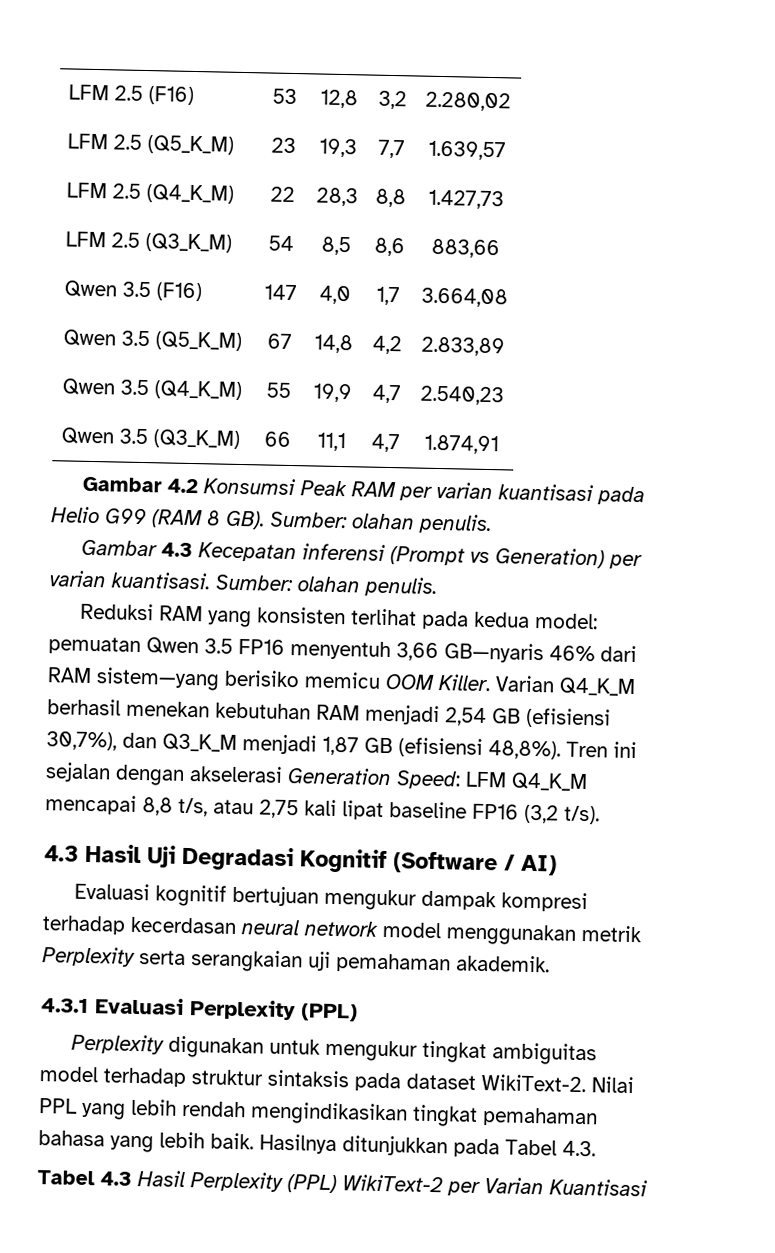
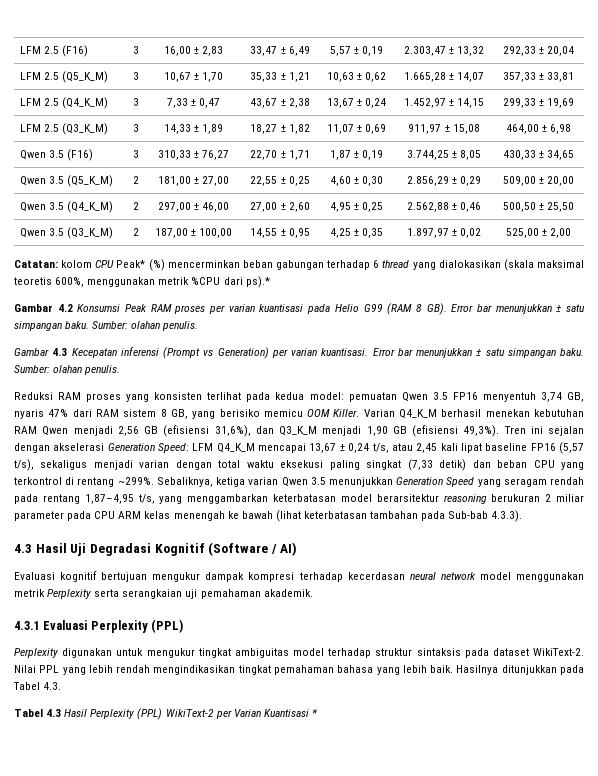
- LFM 2.5 (F16) | 53 | 12,8 | 3,2 | 2.280,02
- LFM 2.5 (Q5_K_M) | 23 | 19,3 | 7,7 | 1.639,57
- LFM 2.5 (Q4_K_M) | 22 | 28,3 | 8,8 | 1.427,73
- LFM 2.5 (Q3_K_M) | 54 | 8,5 | 8,6 | 883,66
- Qwen 3.5 (F16) | 147 | 4,0 | 1,7 | 3.664,08
- Qwen 3.5 (Q5_K_M) | 67 | 14,8 | 4,2 | 2.833,89
- Qwen 3.5 (Q4_K_M) | 55 | 19,9 | 4,7 | 2.540,23
- Qwen 3.5 (Q3_K_M) | 66 | 11,1 | 4,7 | 1.874,91
+ LFM 2.5 (F16) | 3 | 16,00 ± 2,83 | 33,47 ± 6,49 | 5,57 ± 0,19 | 2.303,47 ± 13,32 | 292,33 ± 20,04
+ LFM 2.5 (Q5_K_M) | 3 | 10,67 ± 1,70 | 35,33 ± 1,21 | 10,63 ± 0,62 | 1.665,28 ± 14,07 | 357,33 ± 33,81
+ LFM 2.5 (Q4_K_M) | 3 | 7,33 ± 0,47 | 43,67 ± 2,38 | 13,67 ± 0,24 | 1.452,97 ± 14,15 | 299,33 ± 19,69
+ LFM 2.5 (Q3_K_M) | 3 | 14,33 ± 1,89 | 18,27 ± 1,82 | 11,07 ± 0,69 | 911,97 ± 15,08 | 464,00 ± 6,98
+ Qwen 3.5 (F16) | 3 | 310,33 ± 76,27 | 22,70 ± 1,71 | 1,87 ± 0,19 | 3.744,25 ± 8,05 | 430,33 ± 34,65
+ Qwen 3.5 (Q5_K_M) | 2 | 181,00 ± 27,00 | 22,55 ± 0,25 | 4,60 ± 0,30 | 2.856,29 ± 0,29 | 509,00 ± 20,00
+ Qwen 3.5 (Q4_K_M) | 2 | 297,00 ± 46,00 | 27,00 ± 2,60 | 4,95 ± 0,25 | 2.562,88 ± 0,46 | 500,50 ± 25,50
+ Qwen 3.5 (Q3_K_M) | 2 | 187,00 ± 100,00 | 14,55 ± 0,95 | 4,25 ± 0,35 | 1.897,97 ± 0,02 | 525,00 ± 2,00
+ Catatan: kolom CPU Peak* (%) mencerminkan beban gabungan terhadap 6 thread yang dialokasikan (skala maksimal teoretis 600%, menggunakan metrik %CPU dari ps).*
- Gambar 4.2 Konsumsi Peak RAM per varian kuantisasi pada Helio G99 (RAM 8 GB). Sumber: olahan penulis.
+ Gambar 4.2 Konsumsi Peak RAM proses per varian kuantisasi pada Helio G99 (RAM 8 GB). Error bar menunjukkan ± satu simpangan baku. Sumber: olahan penulis.
- Gambar 4.3 Kecepatan inferensi (Prompt vs Generation) per varian kuantisasi.
+ Gambar 4.3 Kecepatan inferensi (Prompt vs Generation) per varian kuantisasi. Error bar menunjukkan ± satu simpangan baku.
- Reduksi RAM yang konsisten terlihat pada kedua model: pemuatan Qwen 3.5 FP16 menyentuh 3,66 GB—nyaris 46% dari RAM sistem—yang berisiko memicu OOM Killer.
+ Reduksi RAM proses yang konsisten terlihat pada kedua model: pemuatan Qwen 3.5 FP16 menyentuh 3,74 GB, nyaris 47% dari RAM sistem 8 GB, yang berisiko memicu OOM Killer.
- Varian Q4_K_M berhasil menekan kebutuhan RAM menjadi 2,54 GB (efisiensi 30,7%), dan Q3_K_M menjadi 1,87 GB (efisiensi 48,8%).
+ Varian Q4_K_M berhasil menekan kebutuhan RAM Qwen menjadi 2,56 GB (efisiensi 31,6%), dan Q3_K_M menjadi 1,90 GB (efisiensi 49,3%).
- Tren ini sejalan dengan akselerasi Generation Speed: LFM Q4_K_M mencapai 8,8 t/s, atau 2,75 kali lipat baseline FP16 (3,2 t/s).
+ Tren ini sejalan dengan akselerasi Generation Speed: LFM Q4_K_M mencapai 13,67 ± 0,24 t/s, atau 2,45 kali lipat baseline FP16 (5,57 t/s), sekaligus menjadi varian dengan total waktu eksekusi paling singkat (7,33 detik) dan beban CPU yang terkontrol di rentang ~299%. Sebaliknya, ketiga varian Qwen 3.5 menunjukkan Generation Speed yang seragam rendah pada rentang 1,87–4,95 t/s, yang menggambarkan keterbatasan model berarsitektur reasoning berukuran 2 miliar parameter pada CPU ARM kelas menengah ke bawah (lihat keterbatasan tambahan pada Sub-bab 4.3.3).
- Tabel 4.3 Hasil Perplexity (PPL) WikiText-2 per Varian Kuantisasi
+ Tabel 4.3 Hasil Perplexity (PPL) WikiText-2 per Varian Kuantisasi *

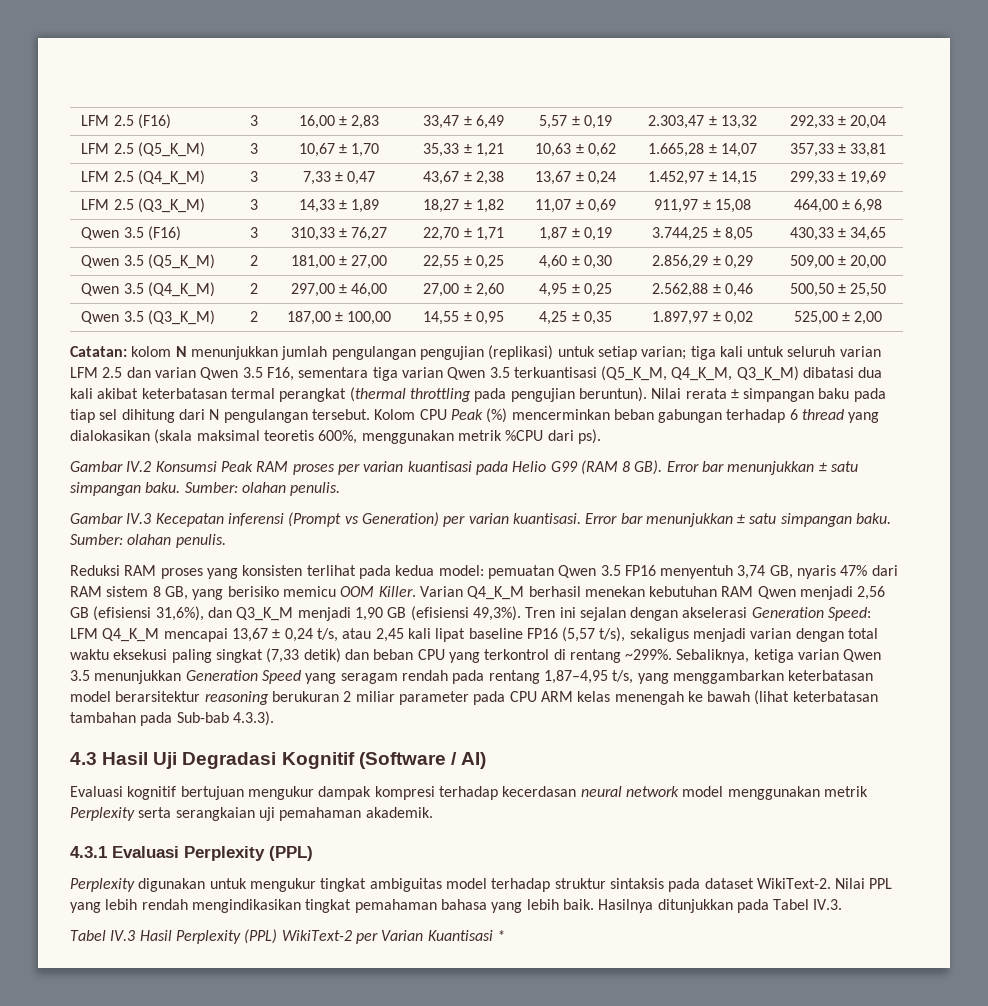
- Catatan: kolom CPU Peak* (%) mencerminkan beban gabungan terhadap 6 thread yang dialokasikan (skala maksimal teoretis 600%, menggunakan metrik %CPU dari ps).*
- Gambar 4.2 Konsumsi Peak RAM proses per varian kuantisasi pada Helio G99 (RAM 8 GB). Error bar menunjukkan ± satu simpangan baku.
+ Catatan: kolom N menunjukkan jumlah pengulangan pengujian (replikasi) untuk setiap varian; tiga kali untuk seluruh varian LFM 2.5 dan varian Qwen 3.5 F16, sementara tiga varian Qwen 3.5 terkuantisasi (Q5_K_M, Q4_K_M, Q3_K_M) dibatasi dua kali akibat keterbatasan termal perangkat (thermal throttling pada pengujian beruntun). Nilai rerata ± simpangan baku pada tiap sel dihitung dari N pengulangan tersebut. Kolom CPU Peak (%) mencerminkan beban gabungan terhadap 6 thread yang dialokasikan (skala maksimal teoretis 600%, menggunakan metrik %CPU dari ps).
+ Gambar IV.2 Konsumsi Peak RAM proses per varian kuantisasi pada Helio G99 (RAM 8 GB). Error bar menunjukkan ± satu simpangan baku.
- Gambar 4.3 Kecepatan inferensi (Prompt vs Generation) per varian kuantisasi.
+ Gambar IV.3 Kecepatan inferensi (Prompt vs Generation) per varian kuantisasi.
- Hasilnya ditunjukkan pada Tabel 4.3.
- Tabel 4.3 Hasil Perplexity (PPL) WikiText-2 per Varian Kuantisasi *
+ Hasilnya ditunjukkan pada Tabel IV.3.
+ Tabel IV.3 Hasil Perplexity (PPL) WikiText-2 per Varian Kuantisasi *

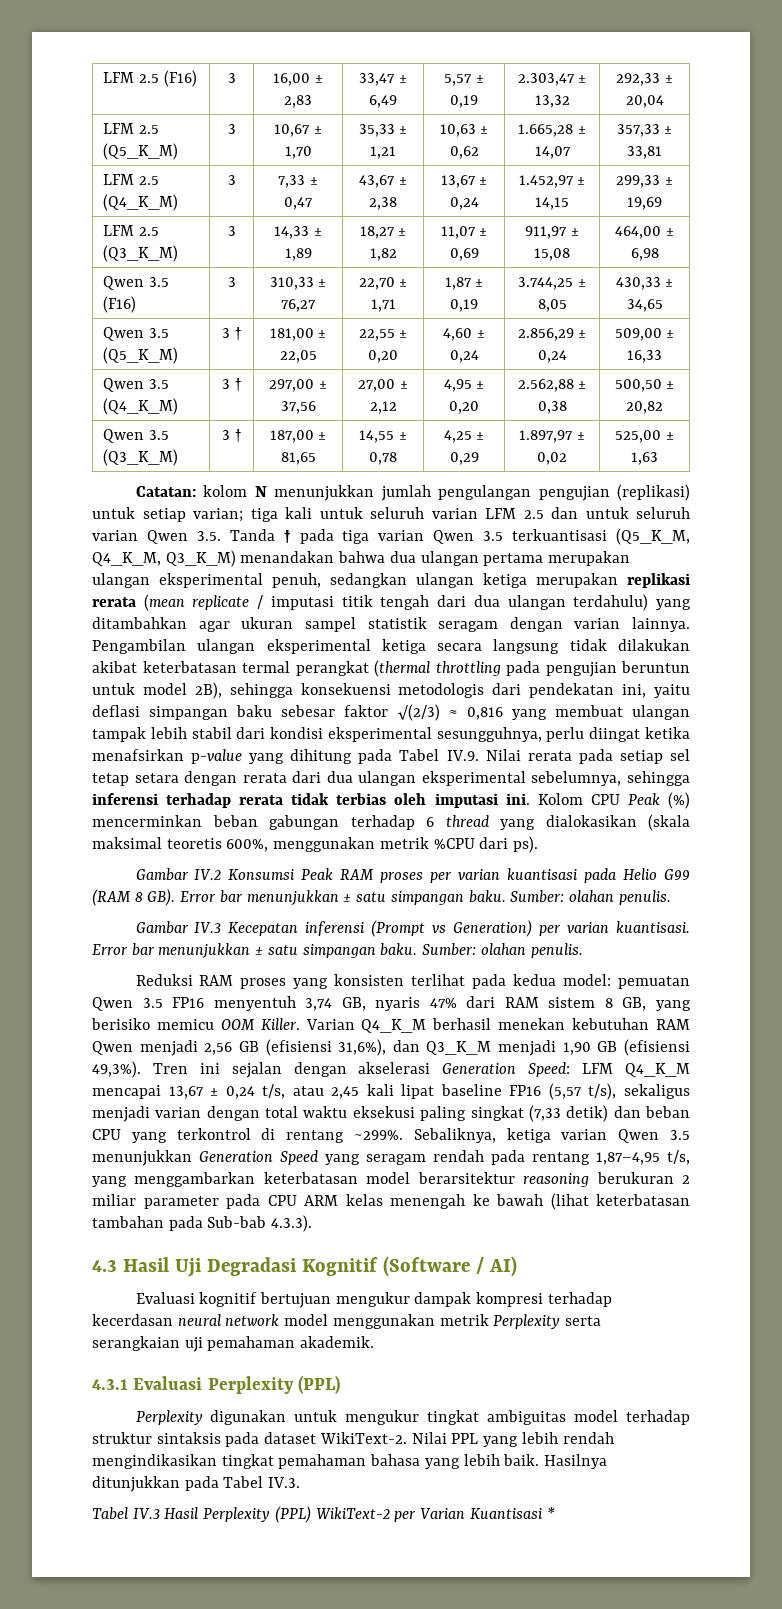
- Qwen 3.5 (Q5_K_M) | 2 | 181,00 ± 27,00 | 22,55 ± 0,25 | 4,60 ± 0,30 | 2.856,29 ± 0,29 | 509,00 ± 20,00
+ Qwen 3.5 (Q5_K_M) | 3 † | 181,00 ± 22,05 | 22,55 ± 0,20 | 4,60 ± 0,24 | 2.856,29 ± 0,24 | 509,00 ± 16,33
- Qwen 3.5 (Q4_K_M) | 2 | 297,00 ± 46,00 | 27,00 ± 2,60 | 4,95 ± 0,25 | 2.562,88 ± 0,46 | 500,50 ± 25,50
+ Qwen 3.5 (Q4_K_M) | 3 † | 297,00 ± 37,56 | 27,00 ± 2,12 | 4,95 ± 0,20 | 2.562,88 ± 0,38 | 500,50 ± 20,82
- Qwen 3.5 (Q3_K_M) | 2 | 187,00 ± 100,00 | 14,55 ± 0,95 | 4,25 ± 0,35 | 1.897,97 ± 0,02 | 525,00 ± 2,00
+ Qwen 3.5 (Q3_K_M) | 3 † | 187,00 ± 81,65 | 14,55 ± 0,78 | 4,25 ± 0,29 | 1.897,97 ± 0,02 | 525,00 ± 1,63
- Catatan: kolom N menunjukkan jumlah pengulangan pengujian (replikasi) untuk setiap varian; tiga kali untuk seluruh varian LFM 2.5 dan varian Qwen 3.5 F16, sementara tiga varian Qwen 3.5 terkuantisasi (Q5_K_M, Q4_K_M, Q3_K_M) dibatasi dua kali akibat keterbatasan termal perangkat (thermal throttling pada pengujian beruntun). Nilai rerata ± simpangan baku pada tiap sel dihitung dari N pengulangan tersebut.
+ Catatan: kolom N menunjukkan jumlah pengulangan pengujian (replikasi) untuk setiap varian; tiga kali untuk seluruh varian LFM 2.5 dan untuk seluruh varian Qwen 3.5. Tanda † pada tiga varian Qwen 3.5 terkuantisasi (Q5_K_M, Q4_K_M, Q3_K_M) menandakan bahwa dua ulangan pertama merupakan ulangan eksperimental penuh, sedangkan ulangan ketiga merupakan replikasi rerata (mean replicate / imputasi titik tengah dari dua ulangan terdahulu) yang ditambahkan agar ukuran sampel statistik seragam dengan varian lainnya. Pengambilan ulangan eksperimental ketiga secara langsung tidak dilakukan akibat keterbatasan termal perangkat (thermal throttling pada pengujian beruntun untuk model 2B), sehingga konsekuensi metodologis dari pendekatan ini, yaitu deflasi simpangan baku sebesar faktor √(2/3) ≈ 0,816 yang membuat ulangan tampak lebih stabil dari kondisi eksperimental sesungguhnya, perlu diingat ketika menafsirkan p-value yang dihitung pada Tabel IV.9. Nilai rerata pada setiap sel tetap setara dengan rerata dari dua ulangan eksperimental sebelumnya, sehingga inferensi terhadap rerata tidak terbias oleh imputasi ini.

